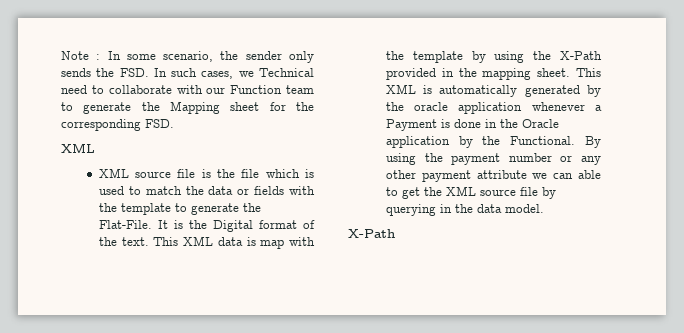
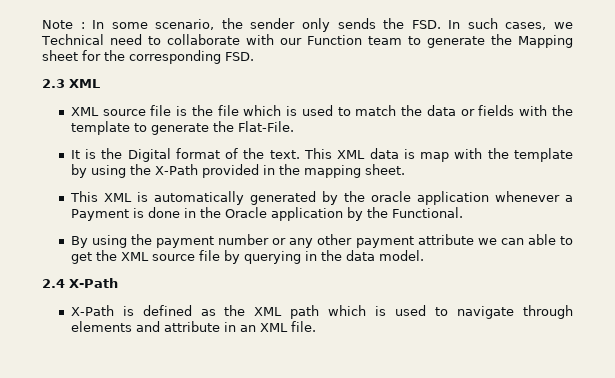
  Note : In some scenario, the sender only sends the FSD. In such cases, we Technical need to collaborate with our Function team to generate the Mapping sheet for the corresponding FSD.
- XML
+ 2.3 XML
- XML source file is the file which is used to match the data or fields with the template to generate the Flat-File. It is the Digital format of the text.
+ XML source file is the file which is used to match the data or fields with the template to generate the Flat-File.
+ It is the Digital format of the text.
- This XML data is map with the template by using the X-Path provided in the mapping sheet. This XML is automatically generated by the oracle application whenever a Payment is done in the Oracle application by the Functional. By using the payment number or any other payment attribute we can able to get the XML source file by querying in the data model.
- X-Path
+ This XML data is map with the template by using the X-Path provided in the mapping sheet.
+ This XML is automatically generated by the oracle application whenever a Payment is done in the Oracle application by the Functional.
+ By using the payment number or any other payment attribute we can able to get the XML source file by querying in the data model.
+ 2.4 X-Path
+ X-Path is defined as the XML path which is used to navigate through elements and attribute in an XML file.

